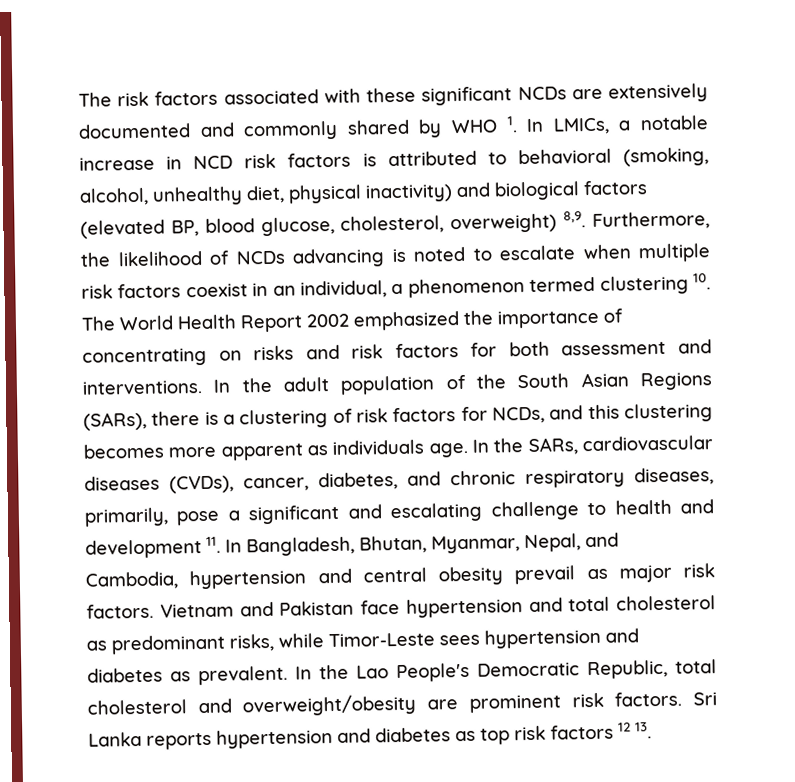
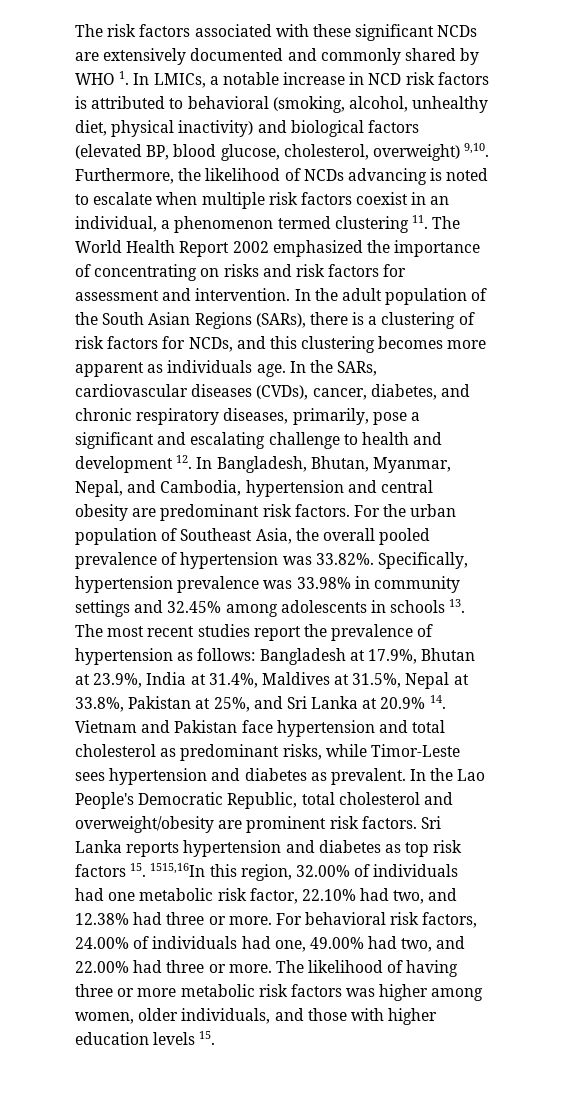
- The risk factors associated with these significant NCDs are extensively documented and commonly shared by WHO 1. In LMICs, a notable increase in NCD risk factors is attributed to behavioral (smoking, alcohol, unhealthy diet, physical inactivity) and biological factors (elevated BP, blood glucose, cholesterol, overweight) 8,9.
+ The risk factors associated with these significant NCDs are extensively documented and commonly shared by WHO 1. In LMICs, a notable increase in NCD risk factors is attributed to behavioral (smoking, alcohol, unhealthy diet, physical inactivity) and biological factors (elevated BP, blood glucose, cholesterol, overweight) 9,10.
- Furthermore, the likelihood of NCDs advancing is noted to escalate when multiple risk factors coexist in an individual, a phenomenon termed clustering 10. The World Health Report 2002 emphasized the importance of concentrating on risks and risk factors for both assessment and interventions.
+ Furthermore, the likelihood of NCDs advancing is noted to escalate when multiple risk factors coexist in an individual, a phenomenon termed clustering 11. The World Health Report 2002 emphasized the importance of concentrating on risks and risk factors for assessment and intervention.
- In the SARs, cardiovascular diseases (CVDs), cancer, diabetes, and chronic respiratory diseases, primarily, pose a significant and escalating challenge to health and development 11. In Bangladesh, Bhutan, Myanmar, Nepal, and Cambodia, hypertension and central obesity prevail as major risk factors. Vietnam and Pakistan face hypertension and total cholesterol as predominant risks, while Timor-Leste sees hypertension and diabetes as prevalent.
+ In the SARs, cardiovascular diseases (CVDs), cancer, diabetes, and chronic respiratory diseases, primarily, pose a significant and escalating challenge to health and development 12. In Bangladesh, Bhutan, Myanmar, Nepal, and Cambodia, hypertension and central obesity are predominant risk factors. For the urban population of Southeast Asia, the overall pooled prevalence of hypertension was 33.82%. Specifically, hypertension prevalence was 33.98% in community settings and 32.45% among adolescents in schools 13. The most recent studies report the prevalence of hypertension as follows: Bangladesh at 17.9%, Bhutan at 23.9%, India at 31.4%, Maldives at 31.5%, Nepal at 33.8%, Pakistan at 25%, and Sri Lanka at 20.9% 14. Vietnam and Pakistan face hypertension and total cholesterol as predominant risks, while Timor-Leste sees hypertension and diabetes as prevalent.
- Sri Lanka reports hypertension and diabetes as top risk factors 12 13.
+ Sri Lanka reports hypertension and diabetes as top risk factors 15. 1515,16In this region, 32.00% of individuals had one metabolic risk factor, 22.10% had two, and 12.38% had three or more. For behavioral risk factors, 24.00% of individuals had one, 49.00% had two, and 22.00% had three or more. The likelihood of having three or more metabolic risk factors was higher among women, older individuals, and those with higher education levels 15.

